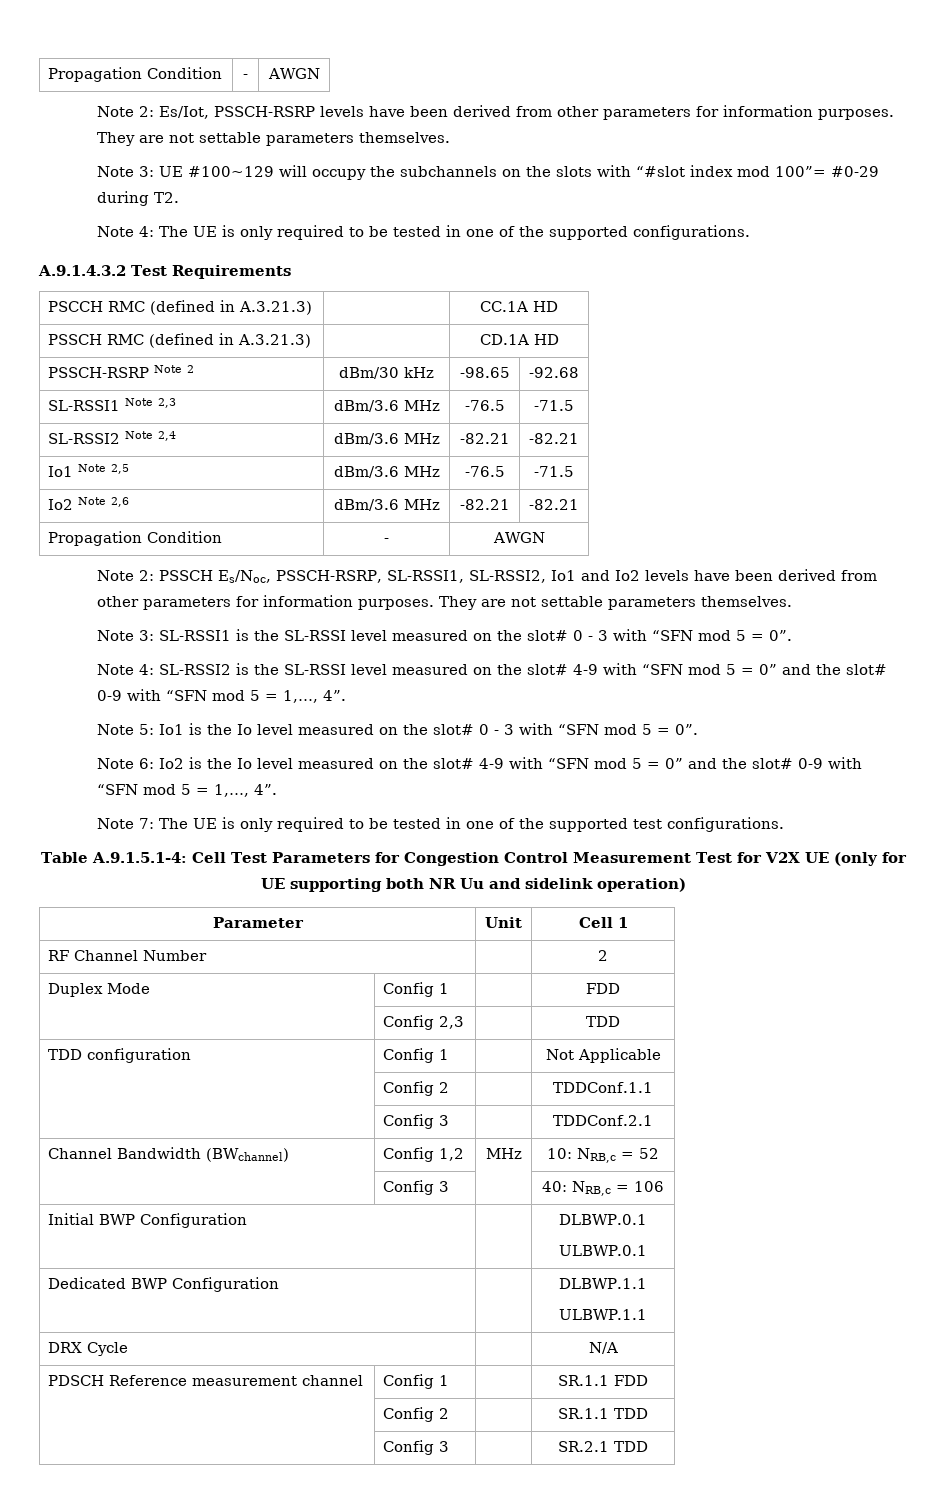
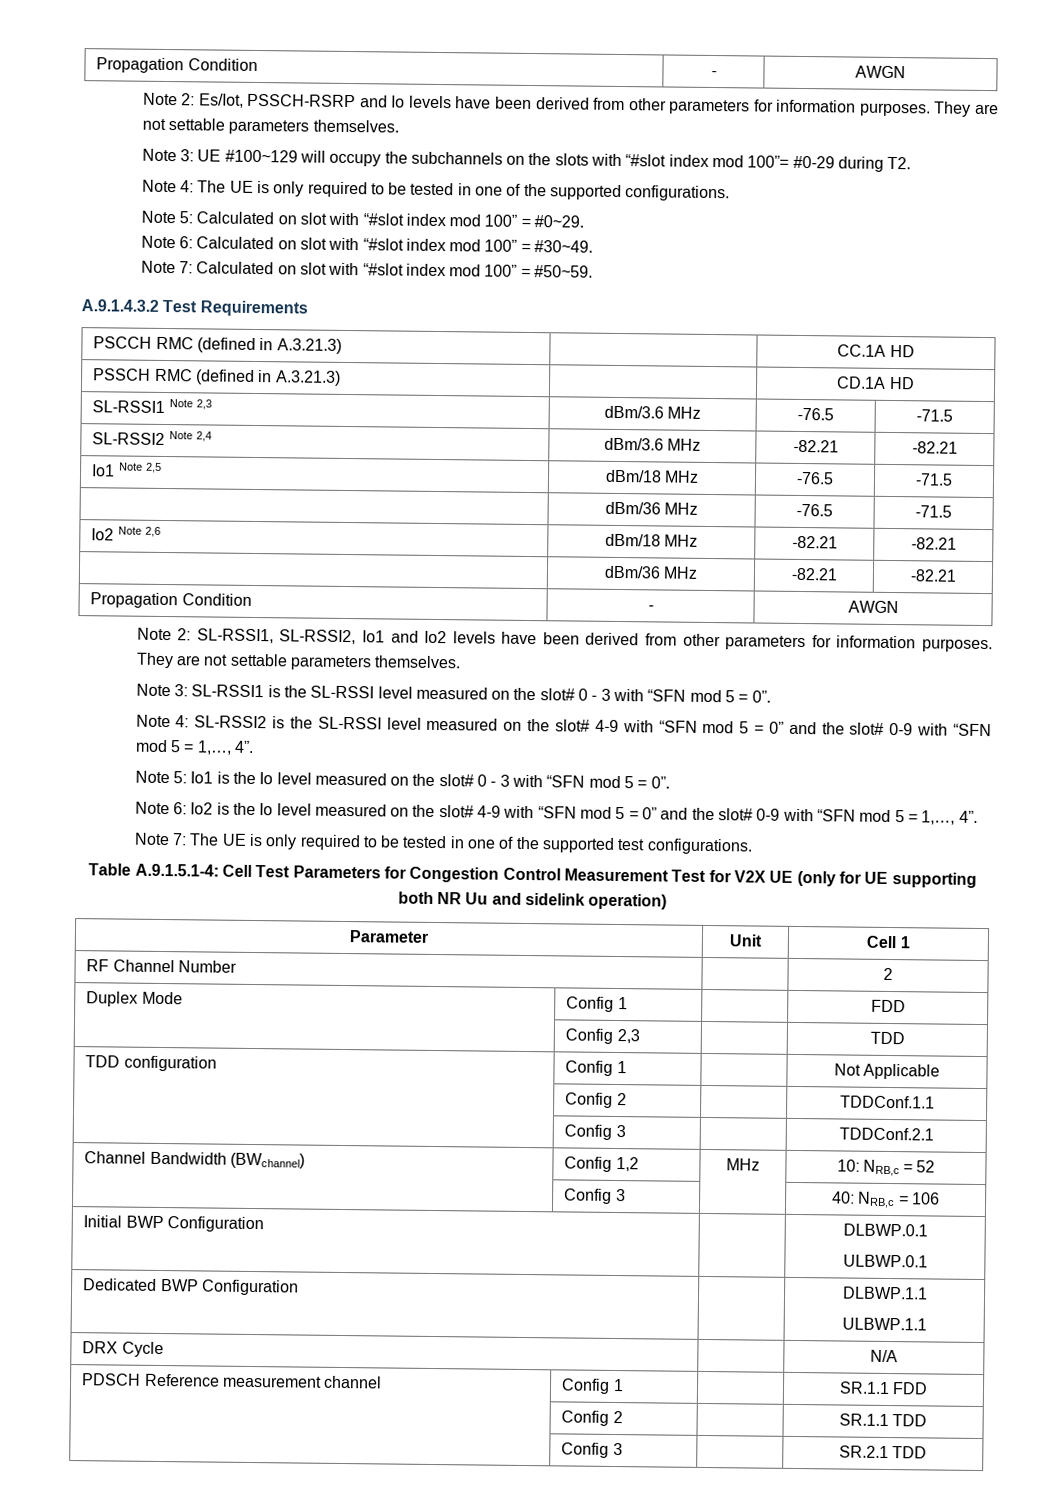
- Note 2: Es/Iot, PSSCH-RSRP levels have been derived from other parameters for information purposes.
+ Note 2: Es/Iot, PSSCH-RSRP and Io levels have been derived from other parameters for information purposes.
+ Note 5: Calculated on slot with “#slot index mod 100” = #0~29.
+ Note 6: Calculated on slot with “#slot index mod 100” = #30~49.
+ Note 7: Calculated on slot with “#slot index mod 100” = #50~59.
- PSSCH-RSRP Note 2 | dBm/30 kHz | -98.65 | -92.68
- Io1 Note 2,5 | dBm/3.6 MHz | -76.5 | -71.5
+ Io1 Note 2,5 | dBm/18 MHz | -76.5 | -71.5
+ | dBm/36 MHz | -76.5 | -71.5
- Io2 Note 2,6 | dBm/3.6 MHz | -82.21 | -82.21
+ Io2 Note 2,6 | dBm/18 MHz | -82.21 | -82.21
+ | dBm/36 MHz | -82.21 | -82.21
- Note 2: PSSCH Es/Noc, PSSCH-RSRP, SL-RSSI1, SL-RSSI2, Io1 and Io2 levels have been derived from other parameters for information purposes.
+ Note 2: SL-RSSI1, SL-RSSI2, Io1 and Io2 levels have been derived from other parameters for information purposes.

